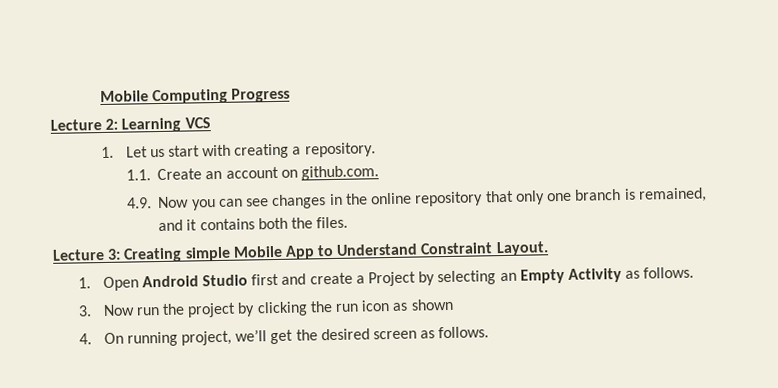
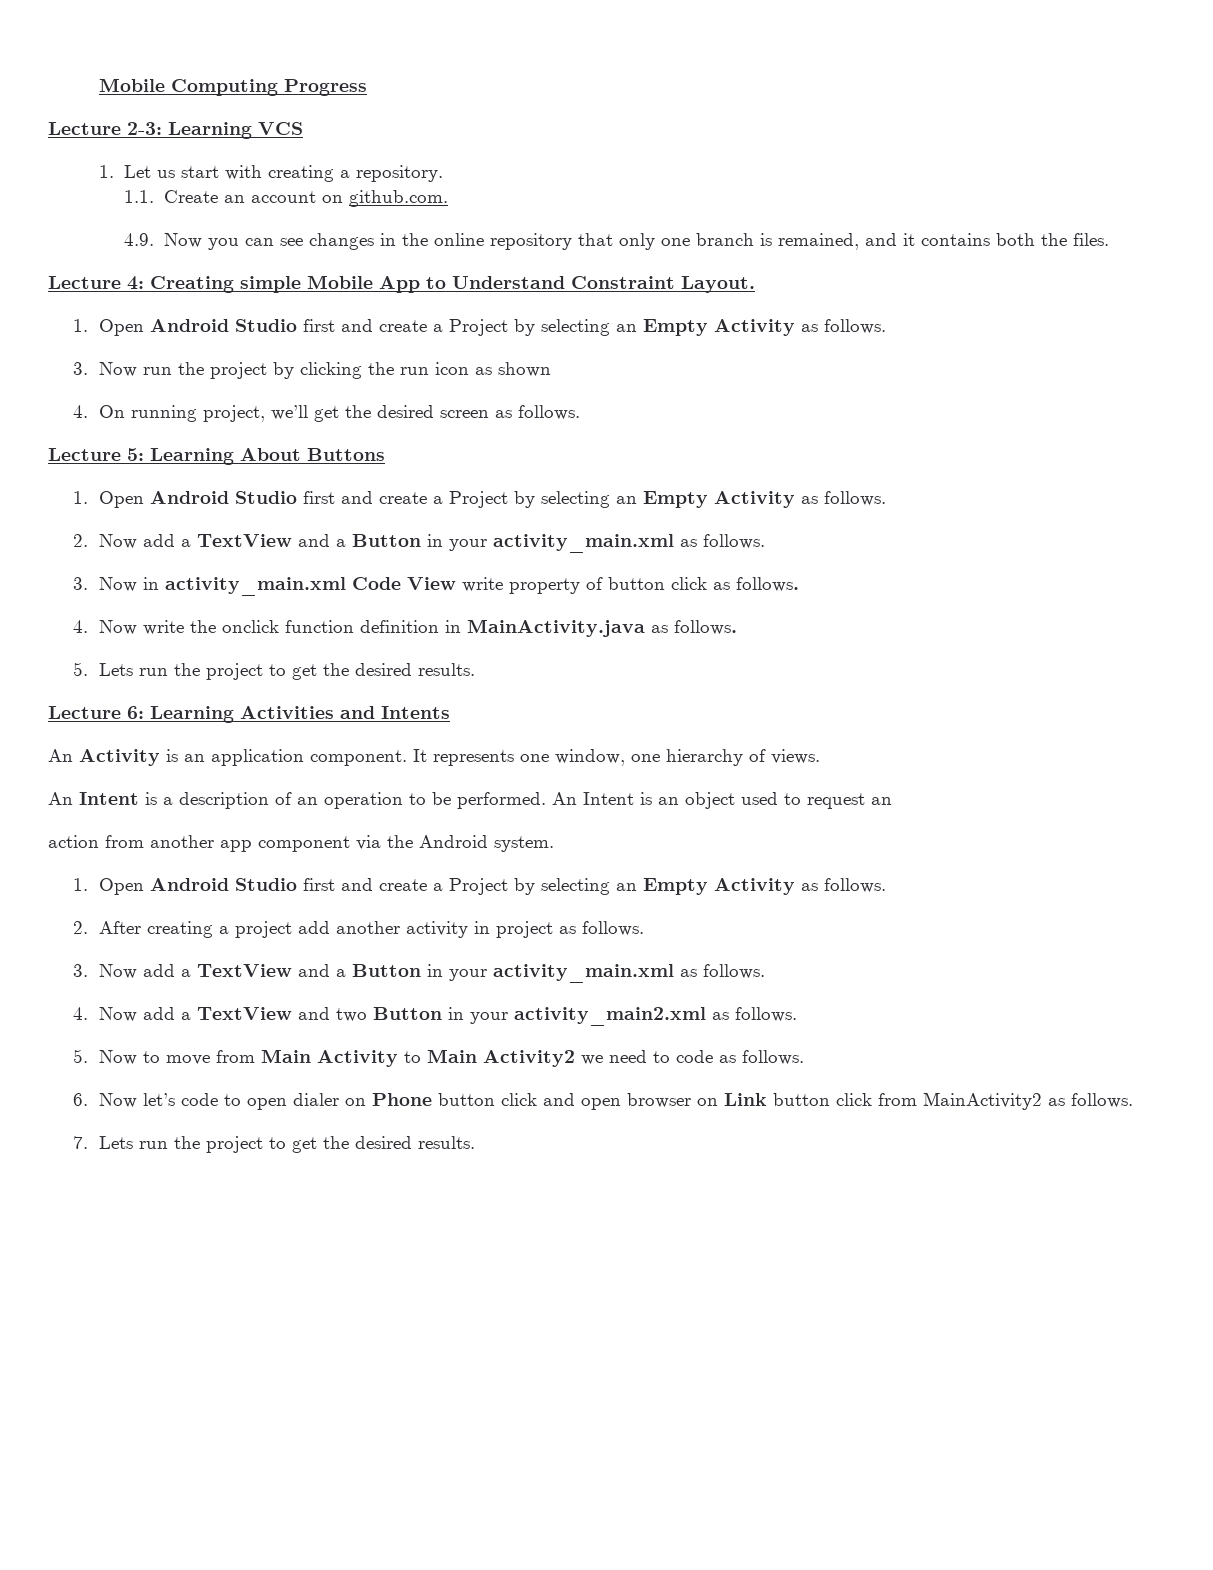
- Lecture 2: Learning VCS
+ Lecture 2-3: Learning VCS
- Lecture 3: Creating simple Mobile App to Understand Constraint Layout.
+ Lecture 4: Creating simple Mobile App to Understand Constraint Layout.
+ Lecture 5: Learning About Buttons
+ 1. Open Android Studio first and create a Project by selecting an Empty Activity as follows.
+ 2. Now add a TextView and a Button in your activity_main.xml as follows.
+ 3. Now in activity_main.xml Code View write property of button click as follows.
+ 4. Now write the onclick function definition in MainActivity.java as follows.
+ 5. Lets run the project to get the desired results.
+ Lecture 6: Learning Activities and Intents
+ An Activity is an application component. It represents one window, one hierarchy of views.
+ An Intent is a description of an operation to be performed. An Intent is an object used to request an
+ action from another app component via the Android system.
+ 1. Open Android Studio first and create a Project by selecting an Empty Activity as follows.
+ 2. After creating a project add another activity in project as follows.
+ 3. Now add a TextView and a Button in your activity_main.xml as follows.
+ 4. Now add a TextView and two Button in your activity_main2.xml as follows.
+ 5. Now to move from Main Activity to Main Activity2 we need to code as follows.
+ 6. Now let’s code to open dialer on Phone button click and open browser on Link button click from MainActivity2 as follows.
+ 7. Lets run the project to get the desired results.

